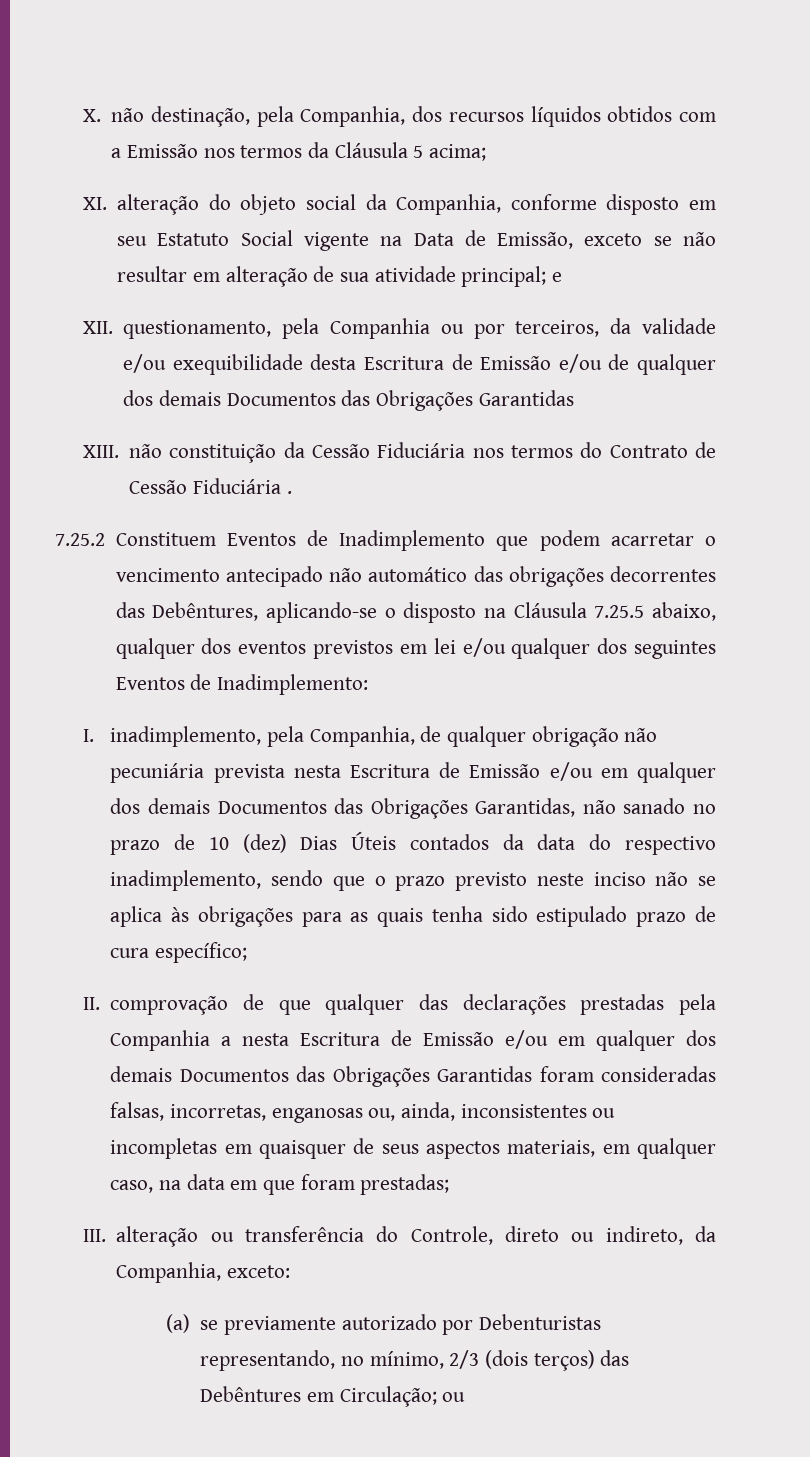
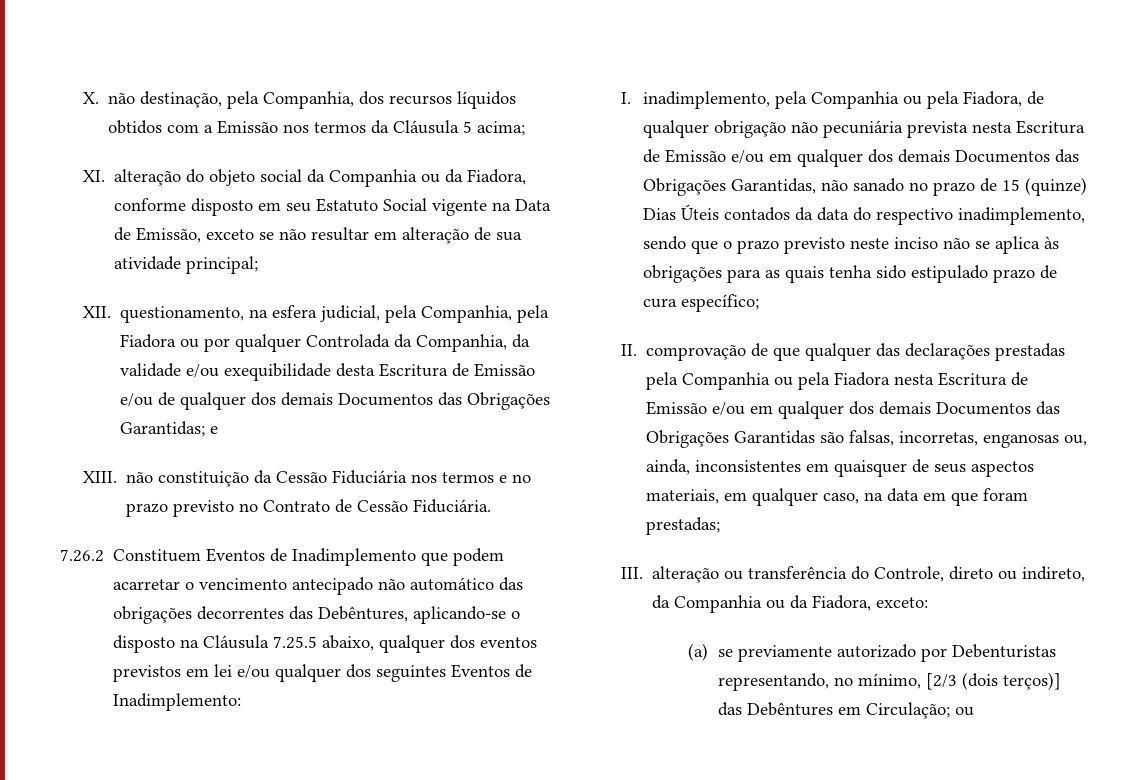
- XI. alteração do objeto social da Companhia, conforme disposto em seu Estatuto Social vigente na Data de Emissão, exceto se não resultar em alteração de sua atividade principal; e
+ XI. alteração do objeto social da Companhia ou da Fiadora, conforme disposto em seu Estatuto Social vigente na Data de Emissão, exceto se não resultar em alteração de sua atividade principal;
- XII. questionamento, pela Companhia ou por terceiros, da validade e/ou exequibilidade desta Escritura de Emissão e/ou de qualquer dos demais Documentos das Obrigações Garantidas
+ XII. questionamento, na esfera judicial, pela Companhia, pela Fiadora ou por qualquer Controlada da Companhia, da validade e/ou exequibilidade desta Escritura de Emissão e/ou de qualquer dos demais Documentos das Obrigações Garantidas; e
- XIII. não constituição da Cessão Fiduciária nos termos do Contrato de Cessão Fiduciária .
- 7.25.2 Constituem Eventos de Inadimplemento que podem acarretar o vencimento antecipado não automático das obrigações decorrentes das Debêntures, aplicando-se o disposto na Cláusula 7.25.5 abaixo, qualquer dos eventos previstos em lei e/ou qualquer dos seguintes Eventos de Inadimplemento:
+ XIII. não constituição da Cessão Fiduciária nos termos e no prazo previsto no Contrato de Cessão Fiduciária.
+ 7.26.2 Constituem Eventos de Inadimplemento que podem acarretar o vencimento antecipado não automático das obrigações decorrentes das Debêntures, aplicando-se o disposto na Cláusula 7.25.5 abaixo, qualquer dos eventos previstos em lei e/ou qualquer dos seguintes Eventos de Inadimplemento:
- I. inadimplemento, pela Companhia, de qualquer obrigação não pecuniária prevista nesta Escritura de Emissão e/ou em qualquer dos demais Documentos das Obrigações Garantidas, não sanado no prazo de 10 (dez) Dias Úteis contados da data do respectivo inadimplemento, sendo que o prazo previsto neste inciso não se aplica às obrigações para as quais tenha sido estipulado prazo de cura específico;
+ I. inadimplemento, pela Companhia ou pela Fiadora, de qualquer obrigação não pecuniária prevista nesta Escritura de Emissão e/ou em qualquer dos demais Documentos das Obrigações Garantidas, não sanado no prazo de 15 (quinze) Dias Úteis contados da data do respectivo inadimplemento, sendo que o prazo previsto neste inciso não se aplica às obrigações para as quais tenha sido estipulado prazo de cura específico;
- II. comprovação de que qualquer das declarações prestadas pela Companhia a nesta Escritura de Emissão e/ou em qualquer dos demais Documentos das Obrigações Garantidas foram consideradas falsas, incorretas, enganosas ou, ainda, inconsistentes ou incompletas em quaisquer de seus aspectos materiais, em qualquer caso, na data em que foram prestadas;
+ II. comprovação de que qualquer das declarações prestadas pela Companhia ou pela Fiadora nesta Escritura de Emissão e/ou em qualquer dos demais Documentos das Obrigações Garantidas são falsas, incorretas, enganosas ou, ainda, inconsistentes em quaisquer de seus aspectos materiais, em qualquer caso, na data em que foram prestadas;
- III. alteração ou transferência do Controle, direto ou indireto, da Companhia, exceto:
+ III. alteração ou transferência do Controle, direto ou indireto, da Companhia ou da Fiadora, exceto:
- (a) se previamente autorizado por Debenturistas representando, no mínimo, 2/3 (dois terços) das Debêntures em Circulação; ou
+ (a) se previamente autorizado por Debenturistas representando, no mínimo, [2/3 (dois terços)] das Debêntures em Circulação; ou

